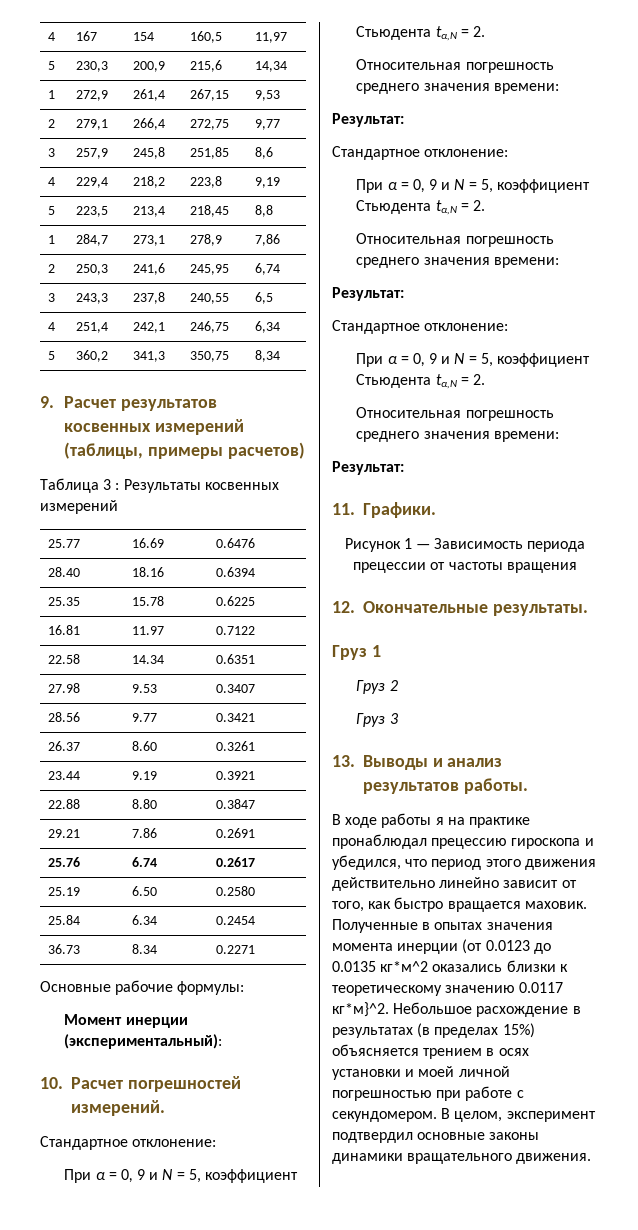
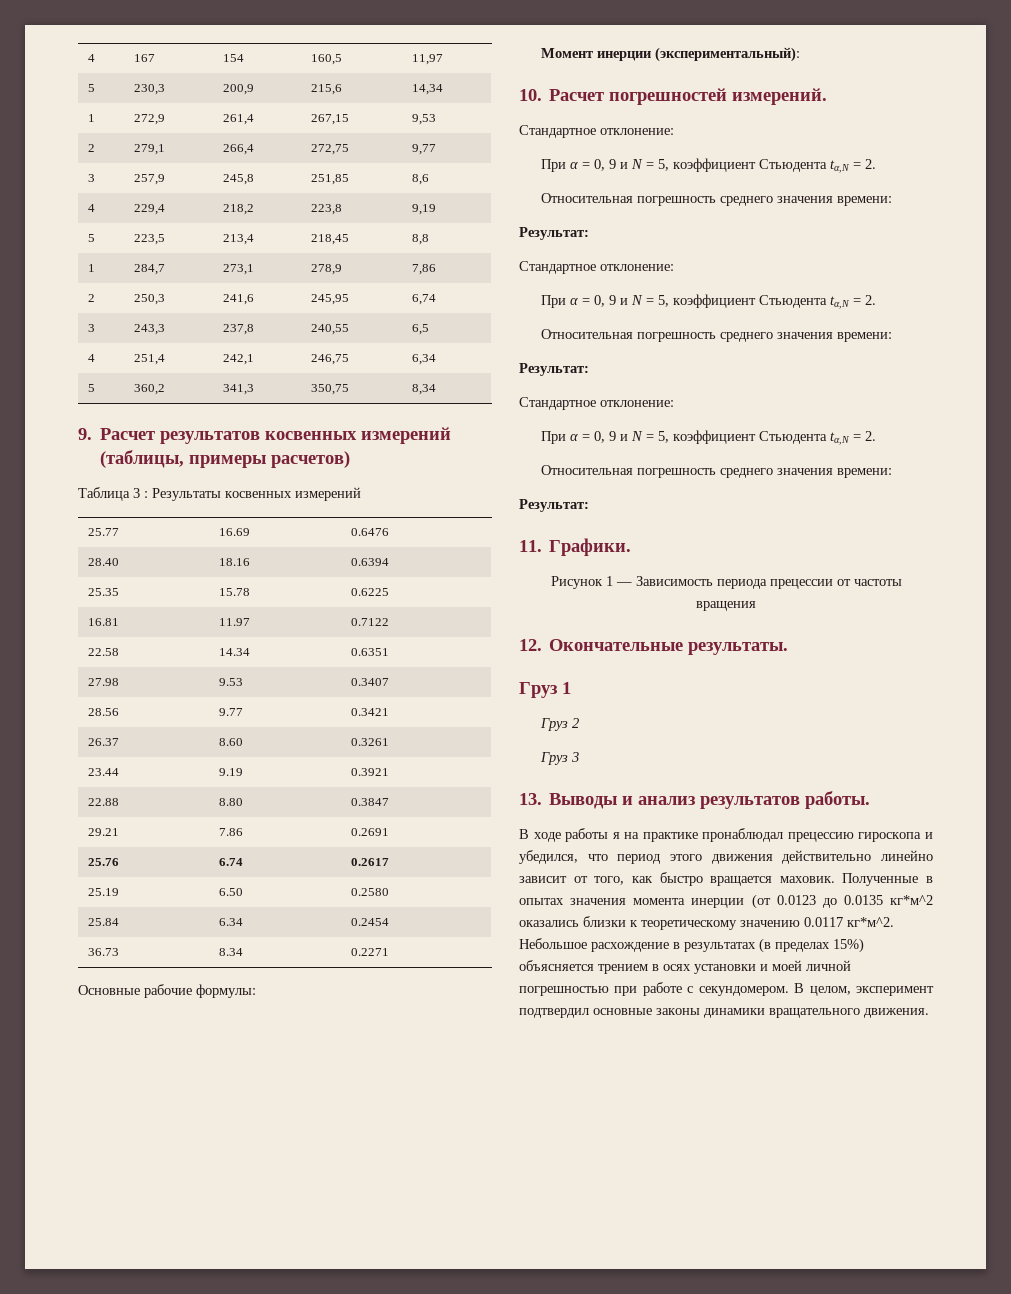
- Полученные в опытах значения момента инерции (от 0.0123 до 0.0135 кг*м^2 оказались близки к теоретическому значению 0.0117 кг*м}^2.
+ Полученные в опытах значения момента инерции (от 0.0123 до 0.0135 кг*м^2 оказались близки к теоретическому значению 0.0117 кг*м^2.

